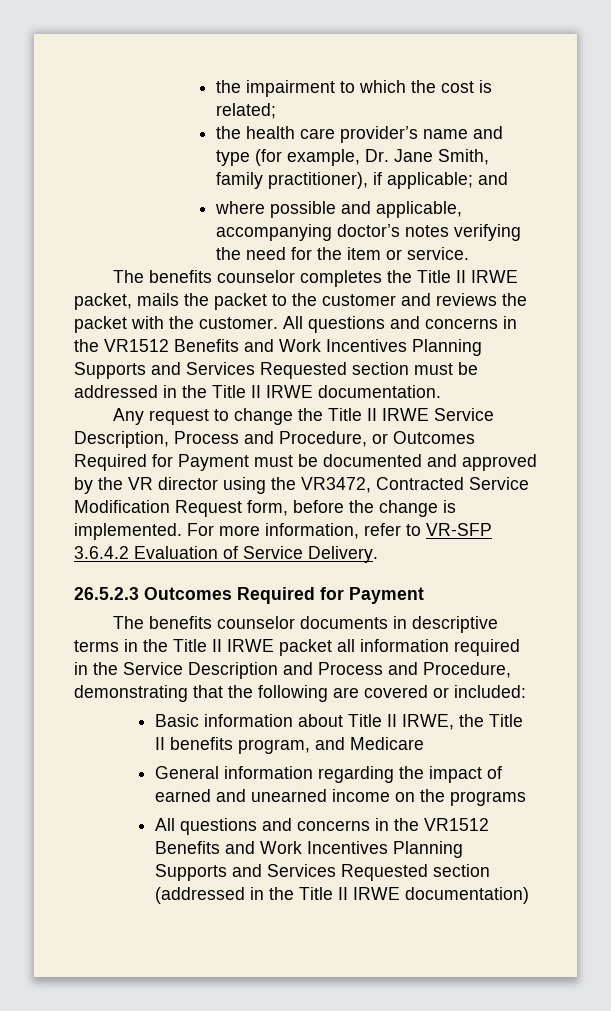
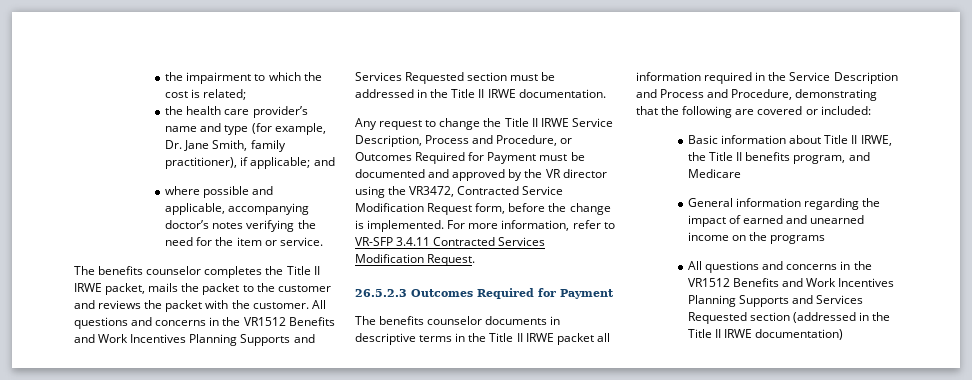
- For more information, refer to VR-SFP 3.6.4.2 Evaluation of Service Delivery.
+ For more information, refer to VR-SFP 3.4.11 Contracted Services Modification Request.

